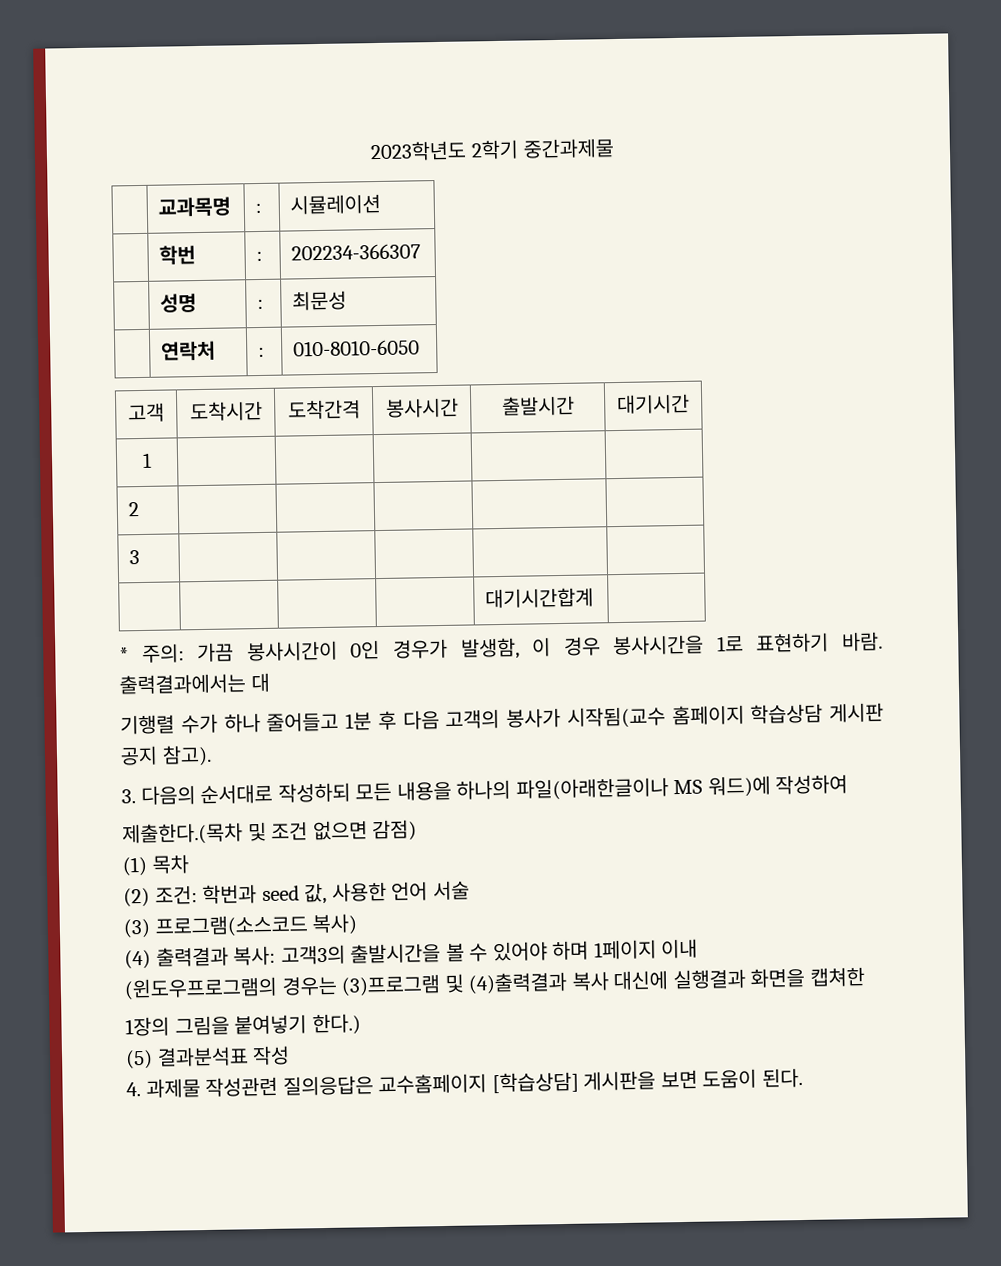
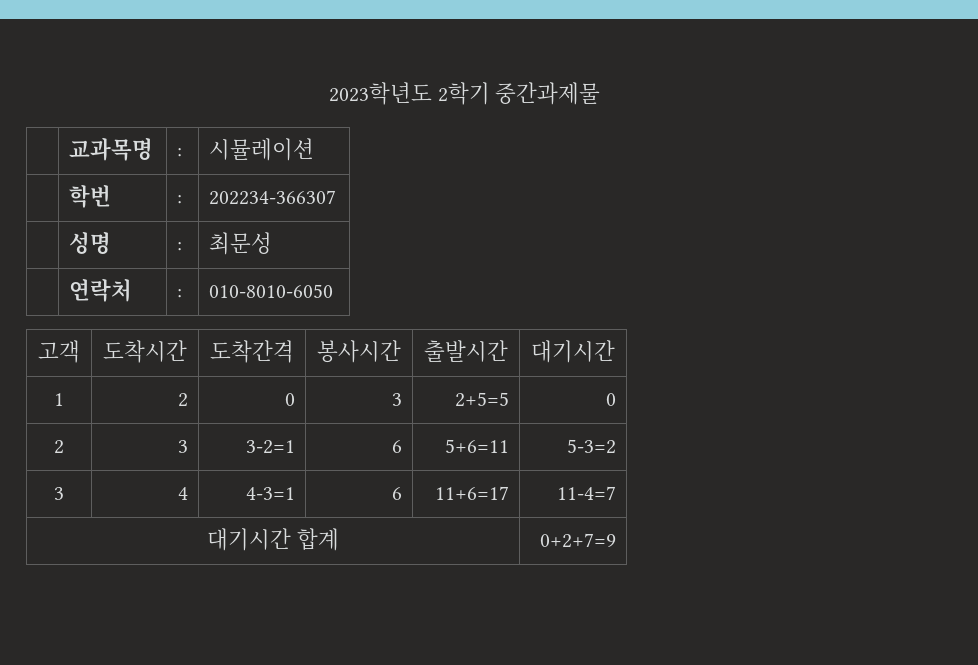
- 1 | | | | |
- 2 | | | | |
- 3 | | | | |
- | | | | 대기시간합계 |
- * 주의: 가끔 봉사시간이 0인 경우가 발생함, 이 경우 봉사시간을 1로 표현하기 바람. 출력결과에서는 대
- 기행렬 수가 하나 줄어들고 1분 후 다음 고객의 봉사가 시작됨(교수 홈페이지 학습상담 게시판 공지 참고).
- 3. 다음의 순서대로 작성하되 모든 내용을 하나의 파일(아래한글이나 MS 워드)에 작성하여
- 제출한다.(목차 및 조건 없으면 감점)
- (1) 목차
- (2) 조건: 학번과 seed 값, 사용한 언어 서술
- (3) 프로그램(소스코드 복사)
- (4) 출력결과 복사: 고객3의 출발시간을 볼 수 있어야 하며 1페이지 이내
- (윈도우프로그램의 경우는 (3)프로그램 및 (4)출력결과 복사 대신에 실행결과 화면을 캡쳐한
- 1장의 그림을 붙여넣기 한다.)
- (5) 결과분석표 작성
- 4. 과제물 작성관련 질의응답은 교수홈페이지 [학습상담] 게시판을 보면 도움이 된다.
+ 1 | 2 | 0 | 3 | 2+5=5 | 0
+ 2 | 3 | 3-2=1 | 6 | 5+6=11 | 5-3=2
+ 3 | 4 | 4-3=1 | 6 | 11+6=17 | 11-4=7
+ 대기시간 합계 | 0+2+7=9

